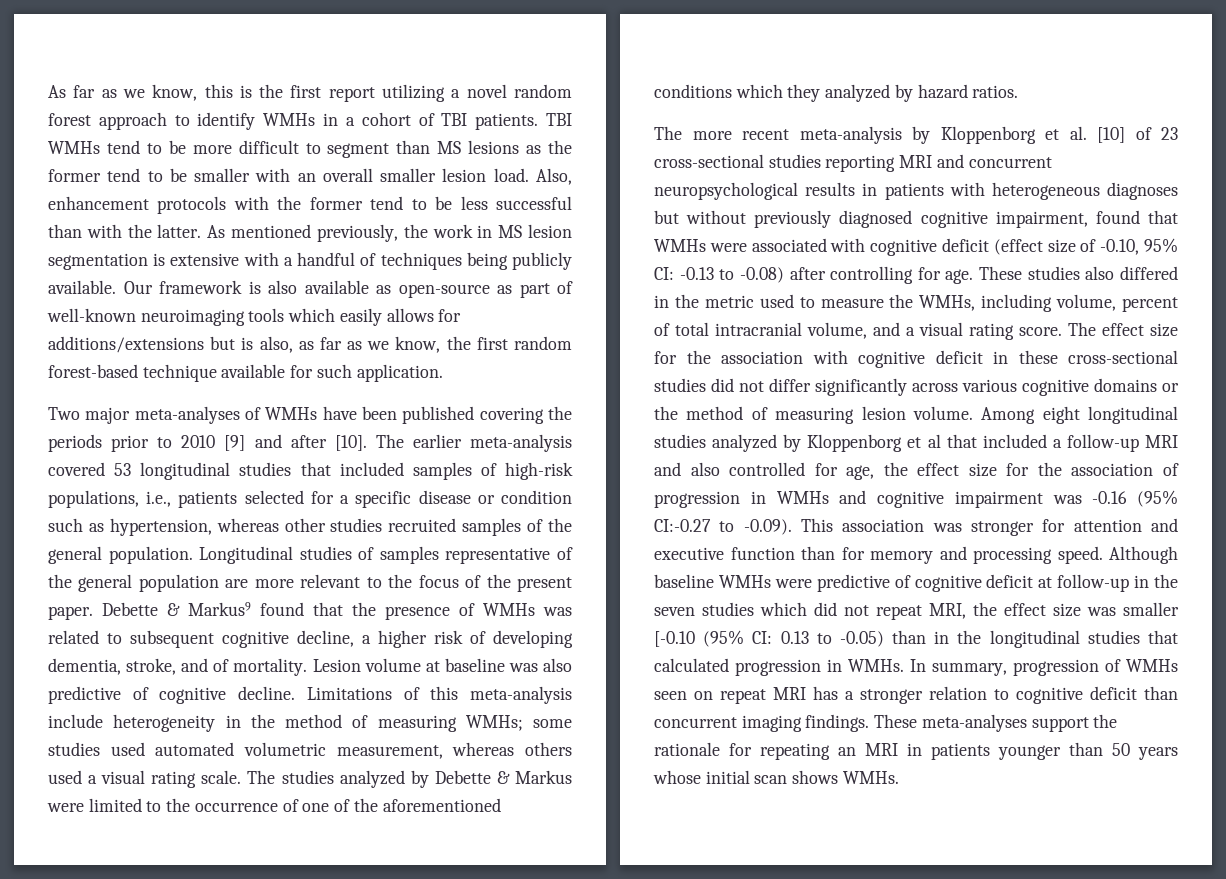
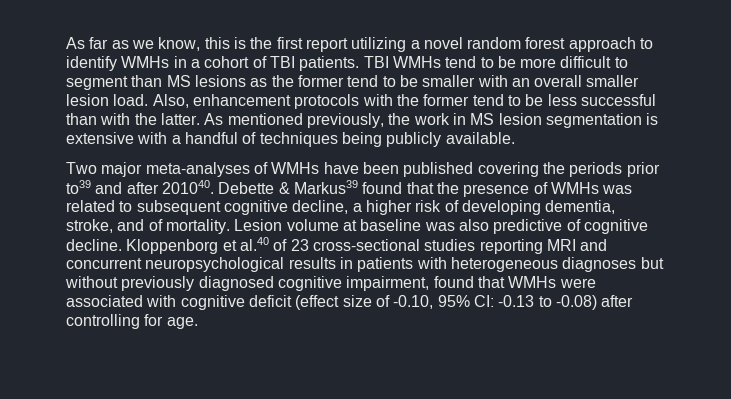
- Our framework is also available as open-source as part of well-known neuroimaging tools which easily allows for additions/extensions but is also, as far as we know, the first random forest-based technique available for such application.
- Two major meta-analyses of WMHs have been published covering the periods prior to 2010 [9] and after [10]. The earlier meta-analysis covered 53 longitudinal studies that included samples of high-risk populations, i.e., patients selected for a specific disease or condition such as hypertension, whereas other studies recruited samples of the general population. Longitudinal studies of samples representative of the general population are more relevant to the focus of the present paper. Debette & Markus9 found that the presence of WMHs was related to subsequent cognitive decline, a higher risk of developing dementia, stroke, and of mortality.
+ Two major meta-analyses of WMHs have been published covering the periods prior to39 and after 201040. Debette & Markus39 found that the presence of WMHs was related to subsequent cognitive decline, a higher risk of developing dementia, stroke, and of mortality.
- Limitations of this meta-analysis include heterogeneity in the method of measuring WMHs; some studies used automated volumetric measurement, whereas others used a visual rating scale. The studies analyzed by Debette & Markus were limited to the occurrence of one of the aforementioned conditions which they analyzed by hazard ratios.
- The more recent meta-analysis by Kloppenborg et al. [10] of 23 cross-sectional studies reporting MRI and concurrent neuropsychological results in patients with heterogeneous diagnoses but without previously diagnosed cognitive impairment, found that WMHs were associated with cognitive deficit (effect size of -0.10, 95% CI: -0.13 to -0.08) after controlling for age. These studies also differed in the metric used to measure the WMHs, including volume, percent of total intracranial volume, and a visual rating score. The effect size for the association with cognitive deficit in these cross-sectional studies did not differ significantly across various cognitive domains or the method of measuring lesion volume. Among eight longitudinal studies analyzed by Kloppenborg et al that included a follow-up MRI and also controlled for age, the effect size for the association of progression in WMHs and cognitive impairment was -0.16 (95% CI:-0.27 to -0.09). This association was stronger for attention and executive function than for memory and processing speed. Although baseline WMHs were predictive of cognitive deficit at follow-up in the seven studies which did not repeat MRI, the effect size was smaller [-0.10 (95% CI: 0.13 to -0.05) than in the longitudinal studies that calculated progression in WMHs. In summary, progression of WMHs seen on repeat MRI has a stronger relation to cognitive deficit than concurrent imaging findings. These meta-analyses support the rationale for repeating an MRI in patients younger than 50 years whose initial scan shows WMHs.
+ Kloppenborg et al.40 of 23 cross-sectional studies reporting MRI and concurrent neuropsychological results in patients with heterogeneous diagnoses but without previously diagnosed cognitive impairment, found that WMHs were associated with cognitive deficit (effect size of -0.10, 95% CI: -0.13 to -0.08) after controlling for age.

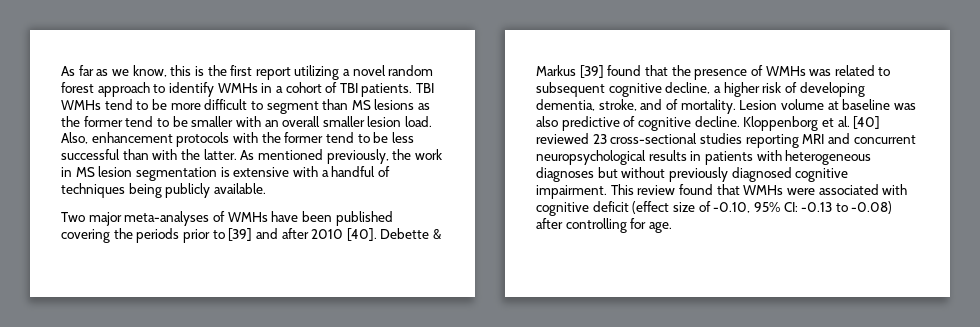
- Two major meta-analyses of WMHs have been published covering the periods prior to39 and after 201040. Debette & Markus39 found that the presence of WMHs was related to subsequent cognitive decline, a higher risk of developing dementia, stroke, and of mortality.
+ Two major meta-analyses of WMHs have been published covering the periods prior to [39] and after 2010 [40]. Debette & Markus [39] found that the presence of WMHs was related to subsequent cognitive decline, a higher risk of developing dementia, stroke, and of mortality.
- Kloppenborg et al.40 of 23 cross-sectional studies reporting MRI and concurrent neuropsychological results in patients with heterogeneous diagnoses but without previously diagnosed cognitive impairment, found that WMHs were associated with cognitive deficit (effect size of -0.10, 95% CI: -0.13 to -0.08) after controlling for age.
+ Kloppenborg et al. [40] reviewed 23 cross-sectional studies reporting MRI and concurrent neuropsychological results in patients with heterogeneous diagnoses but without previously diagnosed cognitive impairment. This review found that WMHs were associated with cognitive deficit (effect size of -0.10, 95% CI: -0.13 to -0.08) after controlling for age.

